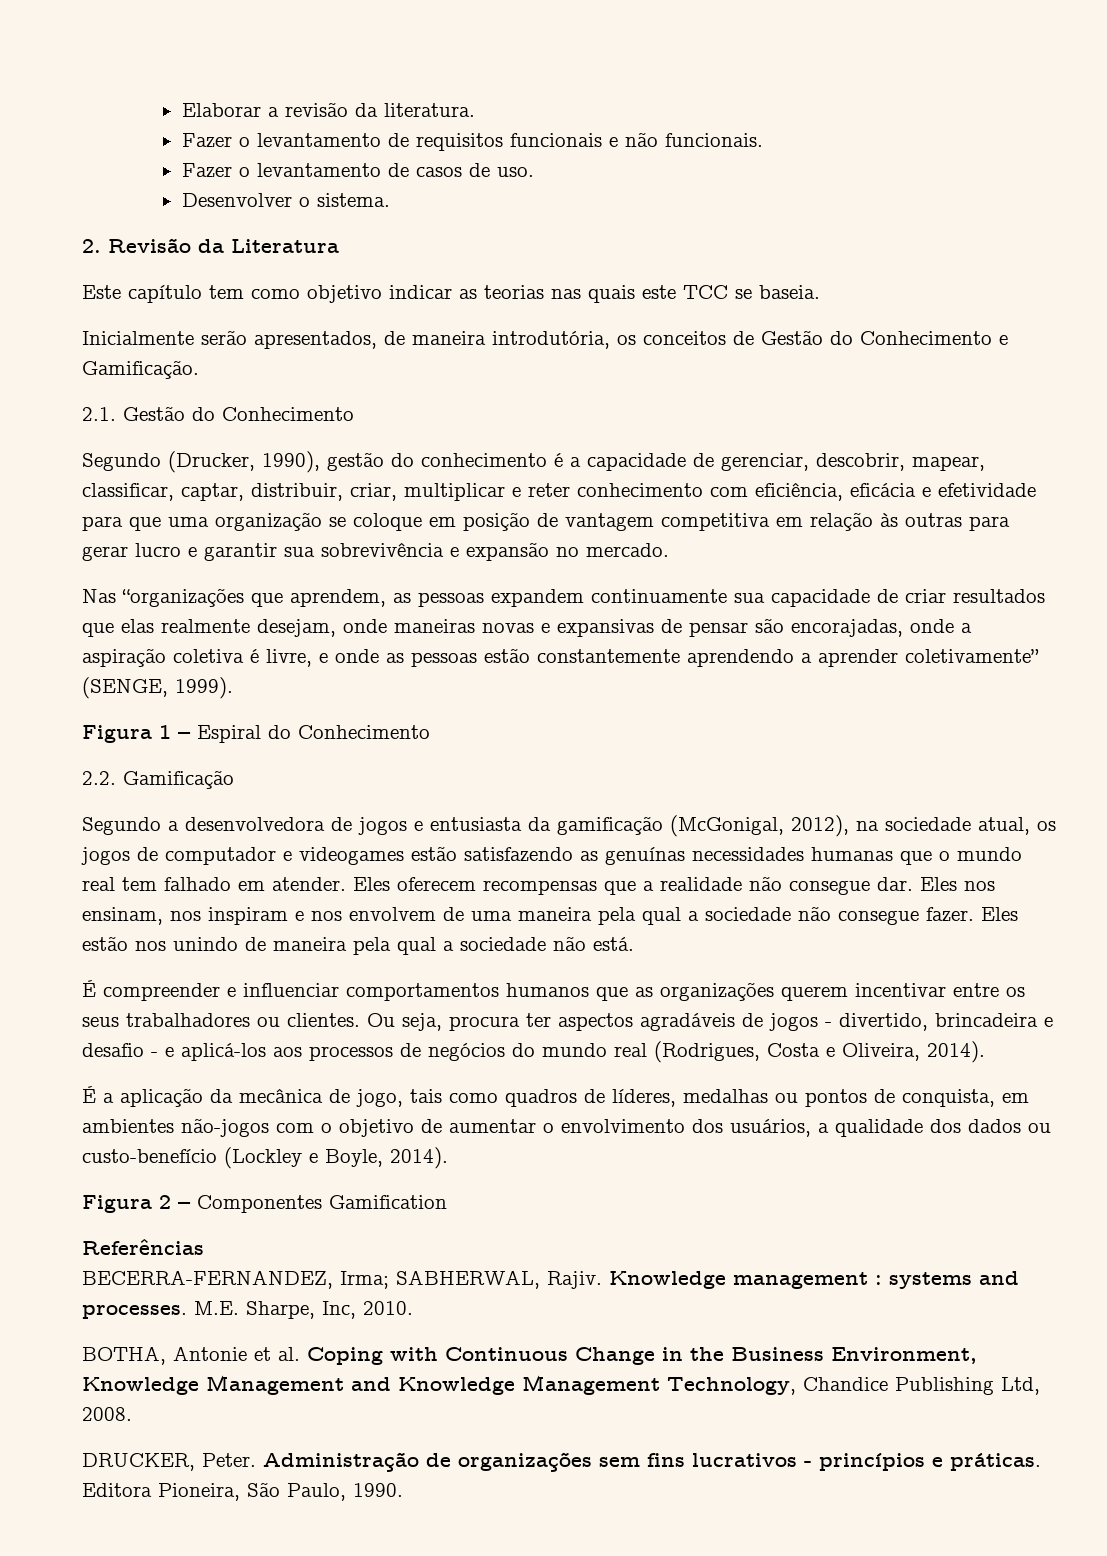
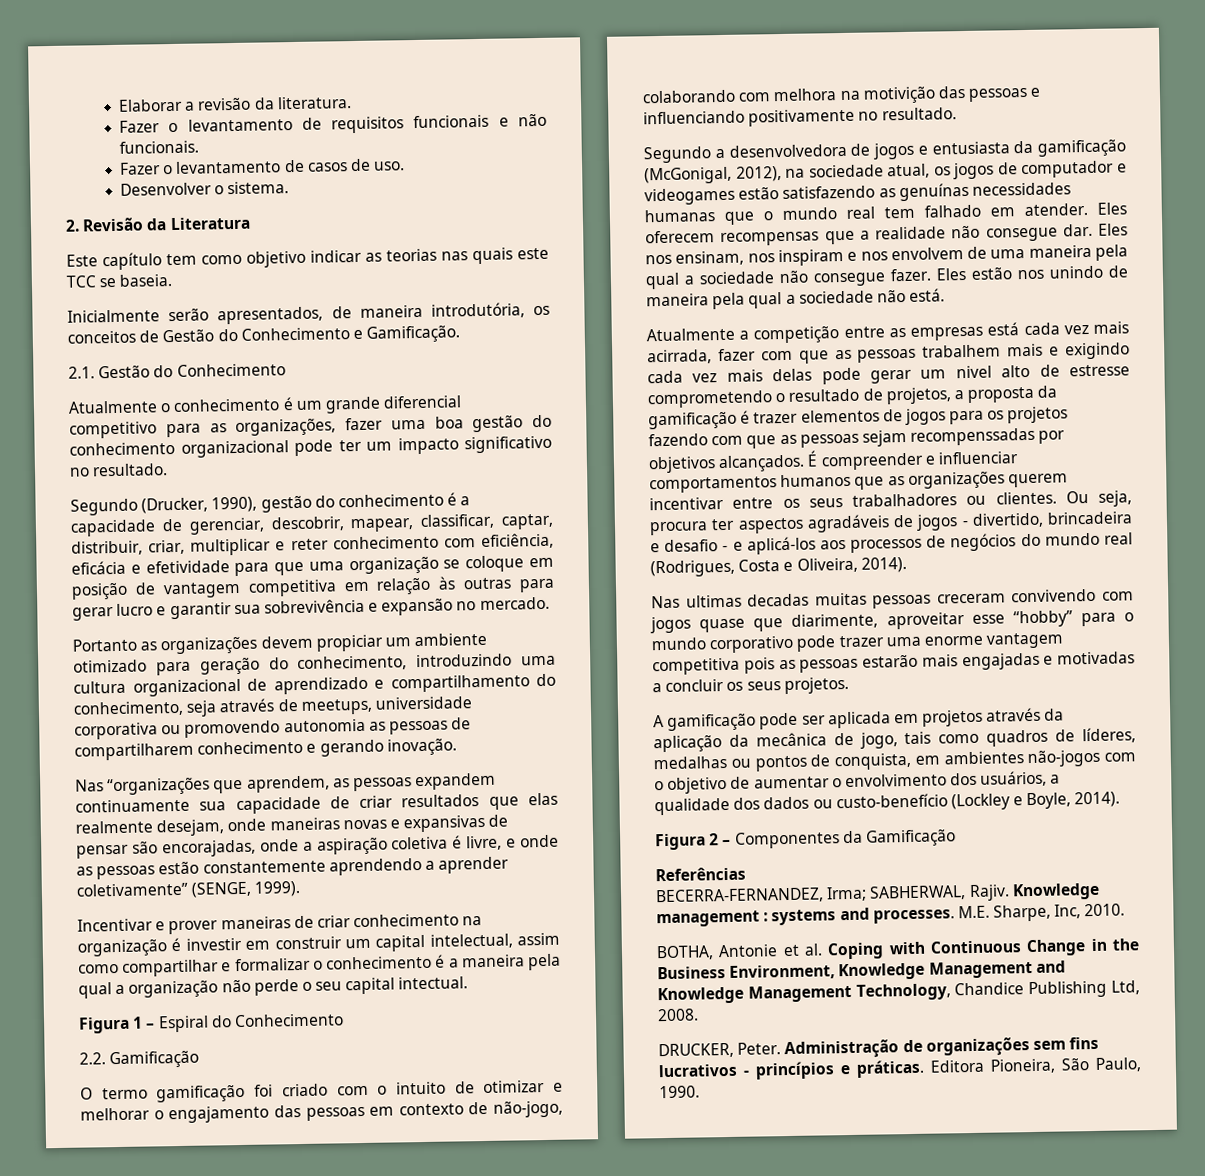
+ Atualmente o conhecimento é um grande diferencial competitivo para as organizações, fazer uma boa gestão do conhecimento organizacional pode ter um impacto significativo no resultado.
+ Portanto as organizações devem propiciar um ambiente otimizado para geração do conhecimento, introduzindo uma cultura organizacional de aprendizado e compartilhamento do conhecimento, seja através de meetups, universidade corporativa ou promovendo autonomia as pessoas de compartilharem conhecimento e gerando inovação.
+ Incentivar e prover maneiras de criar conhecimento na organização é investir em construir um capital intelectual, assim como compartilhar e formalizar o conhecimento é a maneira pela qual a organização não perde o seu capital intectual.
+ O termo gamificação foi criado com o intuito de otimizar e melhorar o engajamento das pessoas em contexto de não-jogo, colaborando com melhora na motivição das pessoas e influenciando positivamente no resultado.
+ Atualmente a competição entre as empresas está cada vez mais acirrada, fazer com que as pessoas trabalhem mais e exigindo cada vez mais delas pode gerar um nivel alto de estresse comprometendo o resultado de projetos, a proposta da gamificação é trazer elementos de jogos para os projetos fazendo com que as pessoas sejam recompenssadas por objetivos alcançados.
- É a aplicação da mecânica de jogo, tais como quadros de líderes, medalhas ou pontos de conquista, em ambientes não-jogos com o objetivo de aumentar o envolvimento dos usuários, a qualidade dos dados ou custo-benefício (Lockley e Boyle, 2014).
+ Nas ultimas decadas muitas pessoas creceram convivendo com jogos quase que diarimente, aproveitar esse “hobby” para o mundo corporativo pode trazer uma enorme vantagem competitiva pois as pessoas estarão mais engajadas e motivadas a concluir os seus projetos.
+ A gamificação pode ser aplicada em projetos através da aplicação da mecânica de jogo, tais como quadros de líderes, medalhas ou pontos de conquista, em ambientes não-jogos com o objetivo de aumentar o envolvimento dos usuários, a qualidade dos dados ou custo-benefício (Lockley e Boyle, 2014).
- Figura 2 – Componentes Gamification
+ Figura 2 – Componentes da Gamificação

